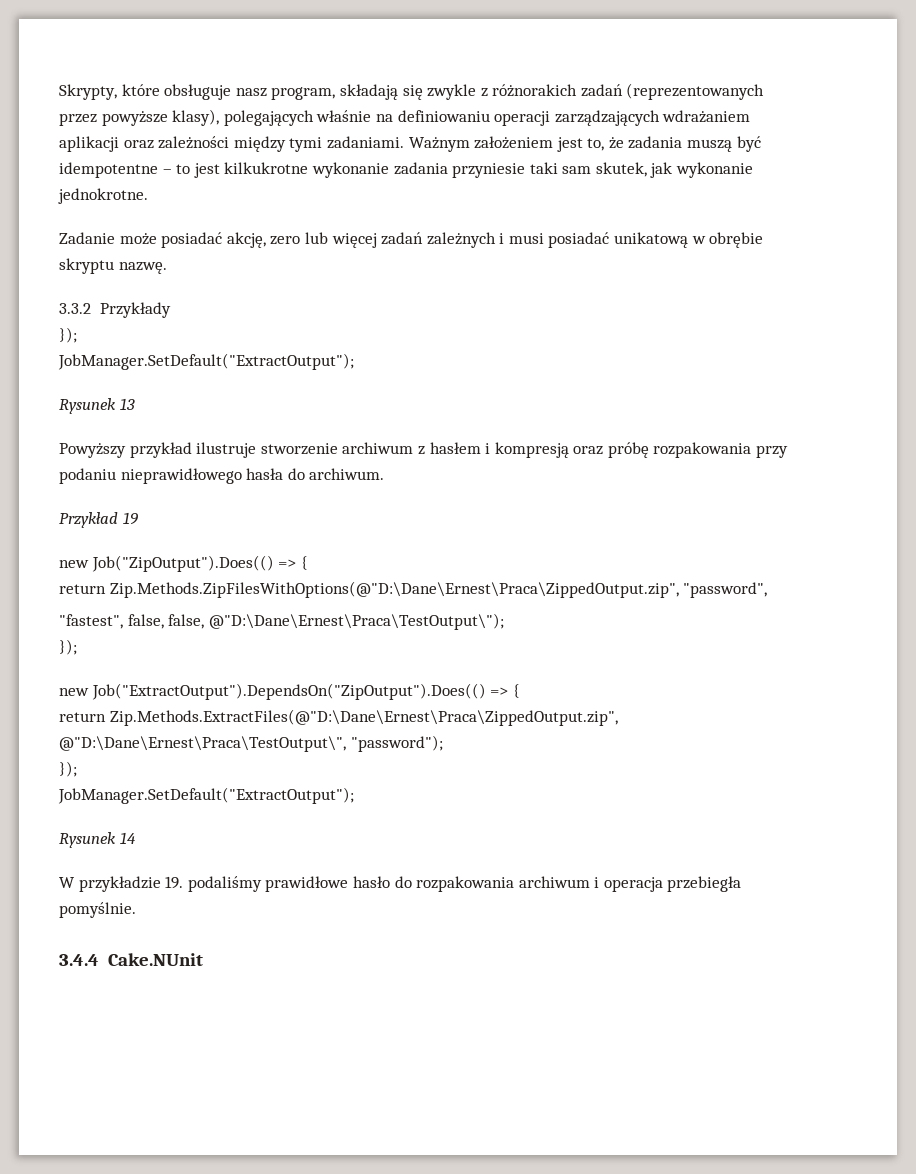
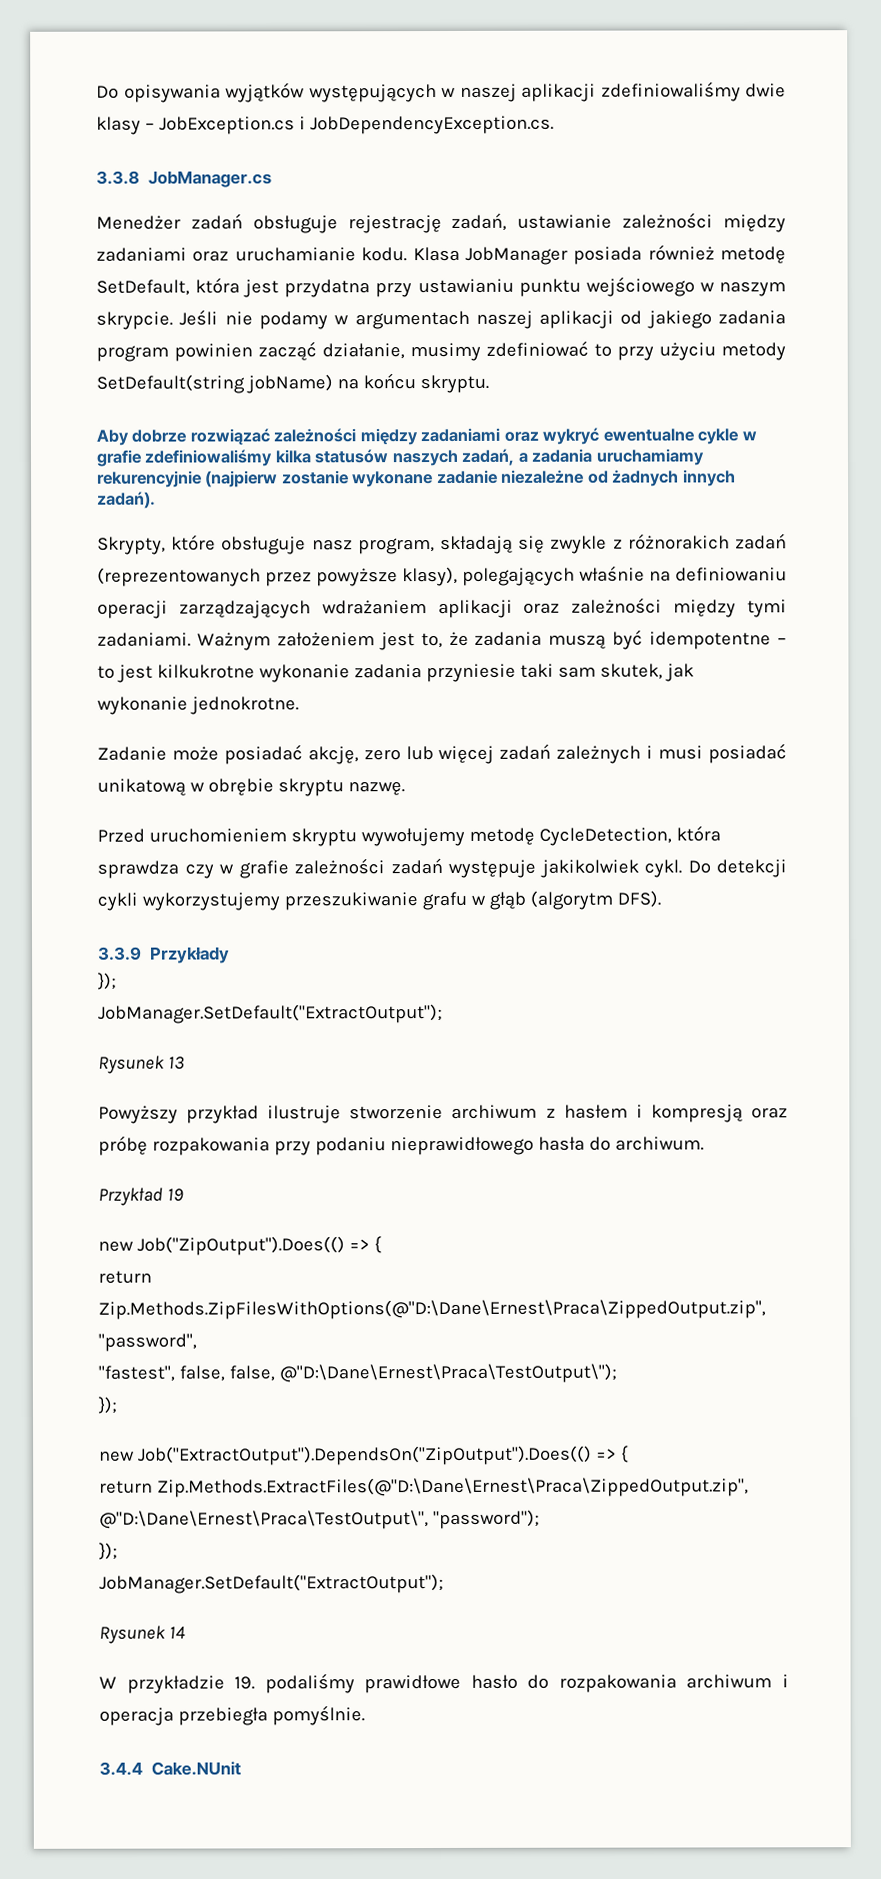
+ Do opisywania wyjątków występujących w naszej aplikacji zdefiniowaliśmy dwie klasy – JobException.cs i JobDependencyException.cs.
+ 3.3.8 JobManager.cs
+ Menedżer zadań obsługuje rejestrację zadań, ustawianie zależności między zadaniami oraz uruchamianie kodu. Klasa JobManager posiada również metodę SetDefault, która jest przydatna przy ustawianiu punktu wejściowego w naszym skrypcie. Jeśli nie podamy w argumentach naszej aplikacji od jakiego zadania program powinien zacząć działanie, musimy zdefiniować to przy użyciu metody SetDefault(string jobName) na końcu skryptu.
+ Aby dobrze rozwiązać zależności między zadaniami oraz wykryć ewentualne cykle w grafie zdefiniowaliśmy kilka statusów naszych zadań, a zadania uruchamiamy rekurencyjnie (najpierw zostanie wykonane zadanie niezależne od żadnych innych zadań).
- 3.3.2 Przykłady
+ Przed uruchomieniem skryptu wywołujemy metodę CycleDetection, która sprawdza czy w grafie zależności zadań występuje jakikolwiek cykl. Do detekcji cykli wykorzystujemy przeszukiwanie grafu w głąb (algorytm DFS).
+ 3.3.9 Przykłady

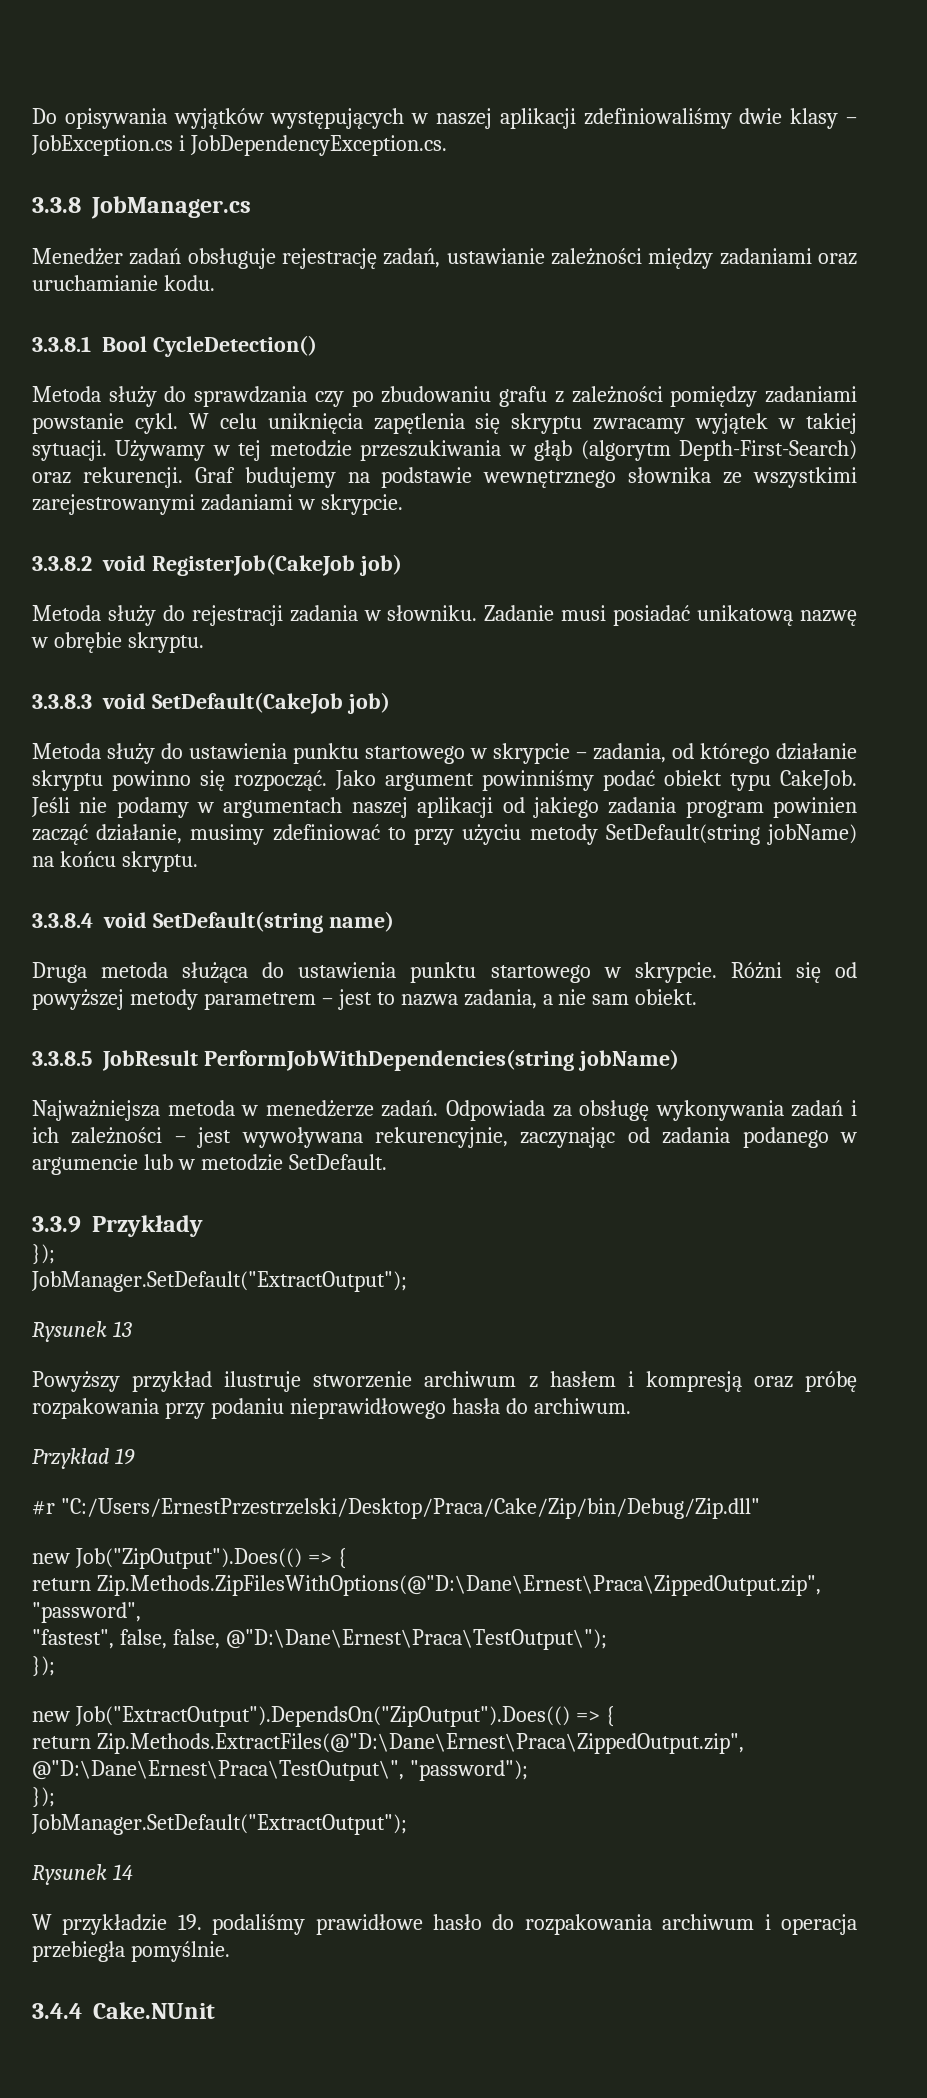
- Menedżer zadań obsługuje rejestrację zadań, ustawianie zależności między zadaniami oraz uruchamianie kodu. Klasa JobManager posiada również metodę SetDefault, która jest przydatna przy ustawianiu punktu wejściowego w naszym skrypcie.
+ Menedżer zadań obsługuje rejestrację zadań, ustawianie zależności między zadaniami oraz uruchamianie kodu.
+ 3.3.8.1 Bool CycleDetection()
+ Metoda służy do sprawdzania czy po zbudowaniu grafu z zależności pomiędzy zadaniami powstanie cykl. W celu uniknięcia zapętlenia się skryptu zwracamy wyjątek w takiej sytuacji. Używamy w tej metodzie przeszukiwania w głąb (algorytm Depth-First-Search) oraz rekurencji. Graf budujemy na podstawie wewnętrznego słownika ze wszystkimi zarejestrowanymi zadaniami w skrypcie.
+ 3.3.8.2 void RegisterJob(CakeJob job)
+ Metoda służy do rejestracji zadania w słowniku. Zadanie musi posiadać unikatową nazwę w obrębie skryptu.
+ 3.3.8.3 void SetDefault(CakeJob job)
+ Metoda służy do ustawienia punktu startowego w skrypcie – zadania, od którego działanie skryptu powinno się rozpocząć. Jako argument powinniśmy podać obiekt typu CakeJob.
- Aby dobrze rozwiązać zależności między zadaniami oraz wykryć ewentualne cykle w grafie zdefiniowaliśmy kilka statusów naszych zadań, a zadania uruchamiamy rekurencyjnie (najpierw zostanie wykonane zadanie niezależne od żadnych innych zadań).
- Skrypty, które obsługuje nasz program, składają się zwykle z różnorakich zadań (reprezentowanych przez powyższe klasy), polegających właśnie na definiowaniu operacji zarządzających wdrażaniem aplikacji oraz zależności między tymi zadaniami. Ważnym założeniem jest to, że zadania muszą być idempotentne – to jest kilkukrotne wykonanie zadania przyniesie taki sam skutek, jak wykonanie jednokrotne.
- Zadanie może posiadać akcję, zero lub więcej zadań zależnych i musi posiadać unikatową w obrębie skryptu nazwę.
- Przed uruchomieniem skryptu wywołujemy metodę CycleDetection, która sprawdza czy w grafie zależności zadań występuje jakikolwiek cykl. Do detekcji cykli wykorzystujemy przeszukiwanie grafu w głąb (algorytm DFS).
+ 3.3.8.4 void SetDefault(string name)
+ Druga metoda służąca do ustawienia punktu startowego w skrypcie. Różni się od powyższej metody parametrem – jest to nazwa zadania, a nie sam obiekt.
+ 3.3.8.5 JobResult PerformJobWithDependencies(string jobName)
+ Najważniejsza metoda w menedżerze zadań. Odpowiada za obsługę wykonywania zadań i ich zależności – jest wywoływana rekurencyjnie, zaczynając od zadania podanego w argumencie lub w metodzie SetDefault.
+ #r "C:/Users/ErnestPrzestrzelski/Desktop/Praca/Cake/Zip/bin/Debug/Zip.dll"

